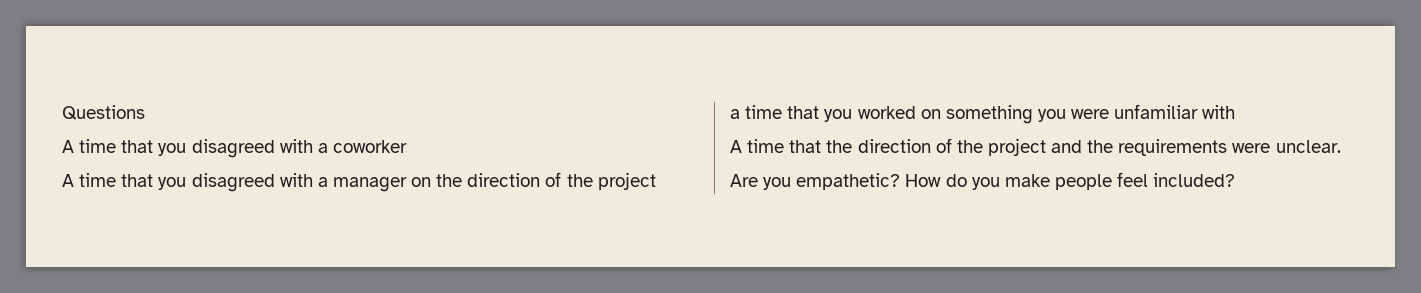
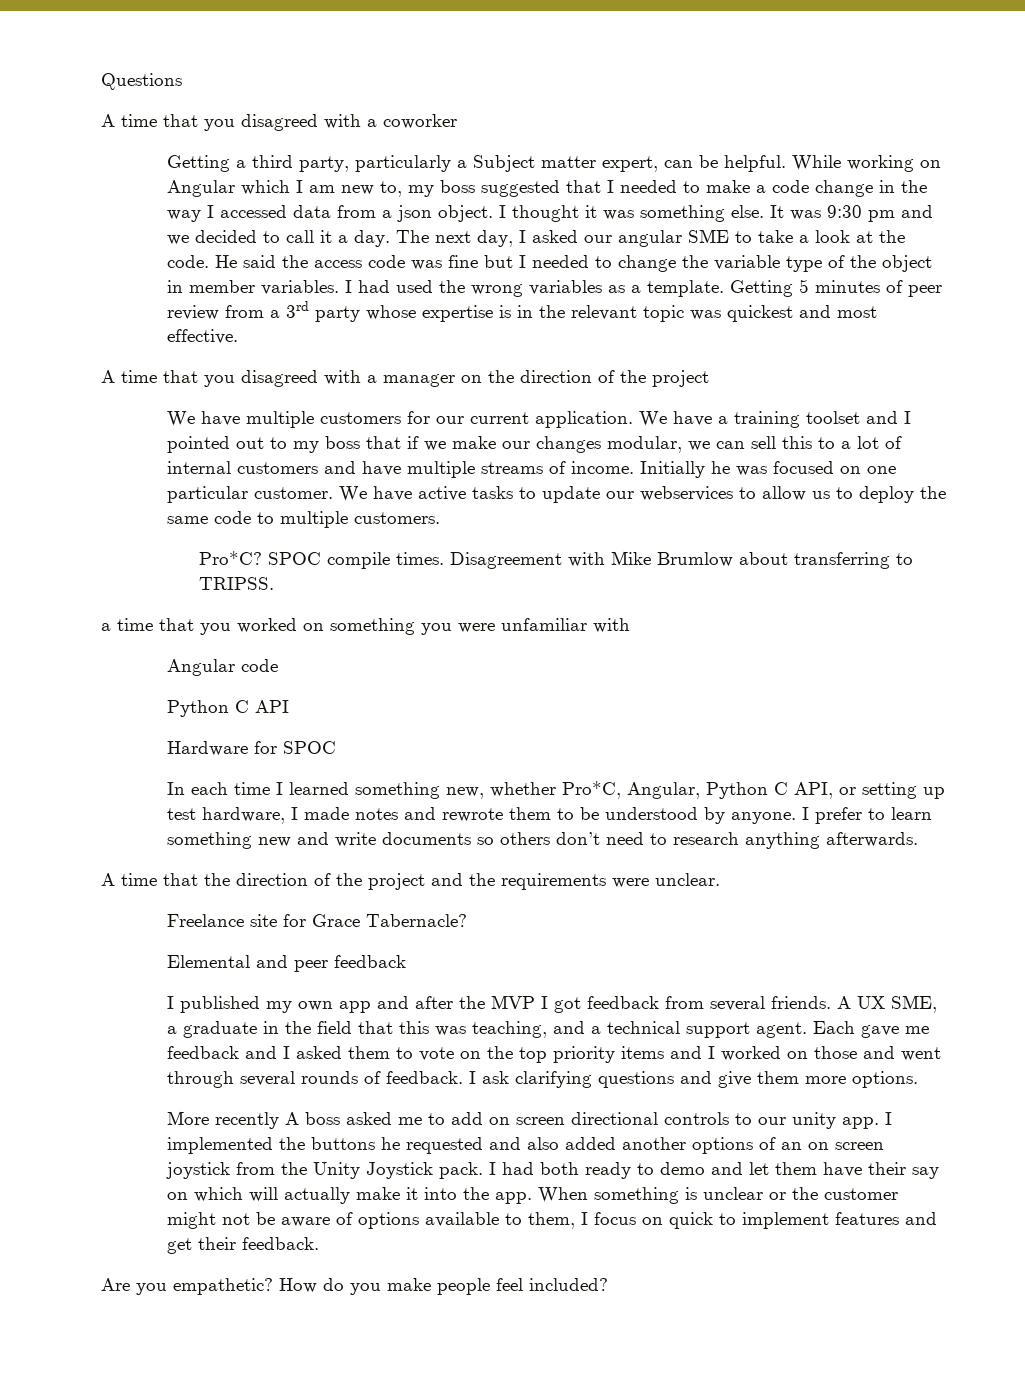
+ Getting a third party, particularly a Subject matter expert, can be helpful. While working on Angular which I am new to, my boss suggested that I needed to make a code change in the way I accessed data from a json object. I thought it was something else. It was 9:30 pm and we decided to call it a day. The next day, I asked our angular SME to take a look at the code. He said the access code was fine but I needed to change the variable type of the object in member variables. I had used the wrong variables as a template. Getting 5 minutes of peer review from a 3rd party whose expertise is in the relevant topic was quickest and most effective.
+ We have multiple customers for our current application. We have a training toolset and I pointed out to my boss that if we make our changes modular, we can sell this to a lot of internal customers and have multiple streams of income. Initially he was focused on one particular customer. We have active tasks to update our webservices to allow us to deploy the same code to multiple customers.
+ Pro*C? SPOC compile times. Disagreement with Mike Brumlow about transferring to TRIPSS.
+ Angular code
+ Python C API
+ Hardware for SPOC
+ In each time I learned something new, whether Pro*C, Angular, Python C API, or setting up test hardware, I made notes and rewrote them to be understood by anyone. I prefer to learn something new and write documents so others don’t need to research anything afterwards.
+ Freelance site for Grace Tabernacle?
+ Elemental and peer feedback
+ I published my own app and after the MVP I got feedback from several friends. A UX SME, a graduate in the field that this was teaching, and a technical support agent. Each gave me feedback and I asked them to vote on the top priority items and I worked on those and went through several rounds of feedback. I ask clarifying questions and give them more options.
+ More recently A boss asked me to add on screen directional controls to our unity app. I implemented the buttons he requested and also added another options of an on screen joystick from the Unity Joystick pack. I had both ready to demo and let them have their say on which will actually make it into the app. When something is unclear or the customer might not be aware of options available to them, I focus on quick to implement features and get their feedback.

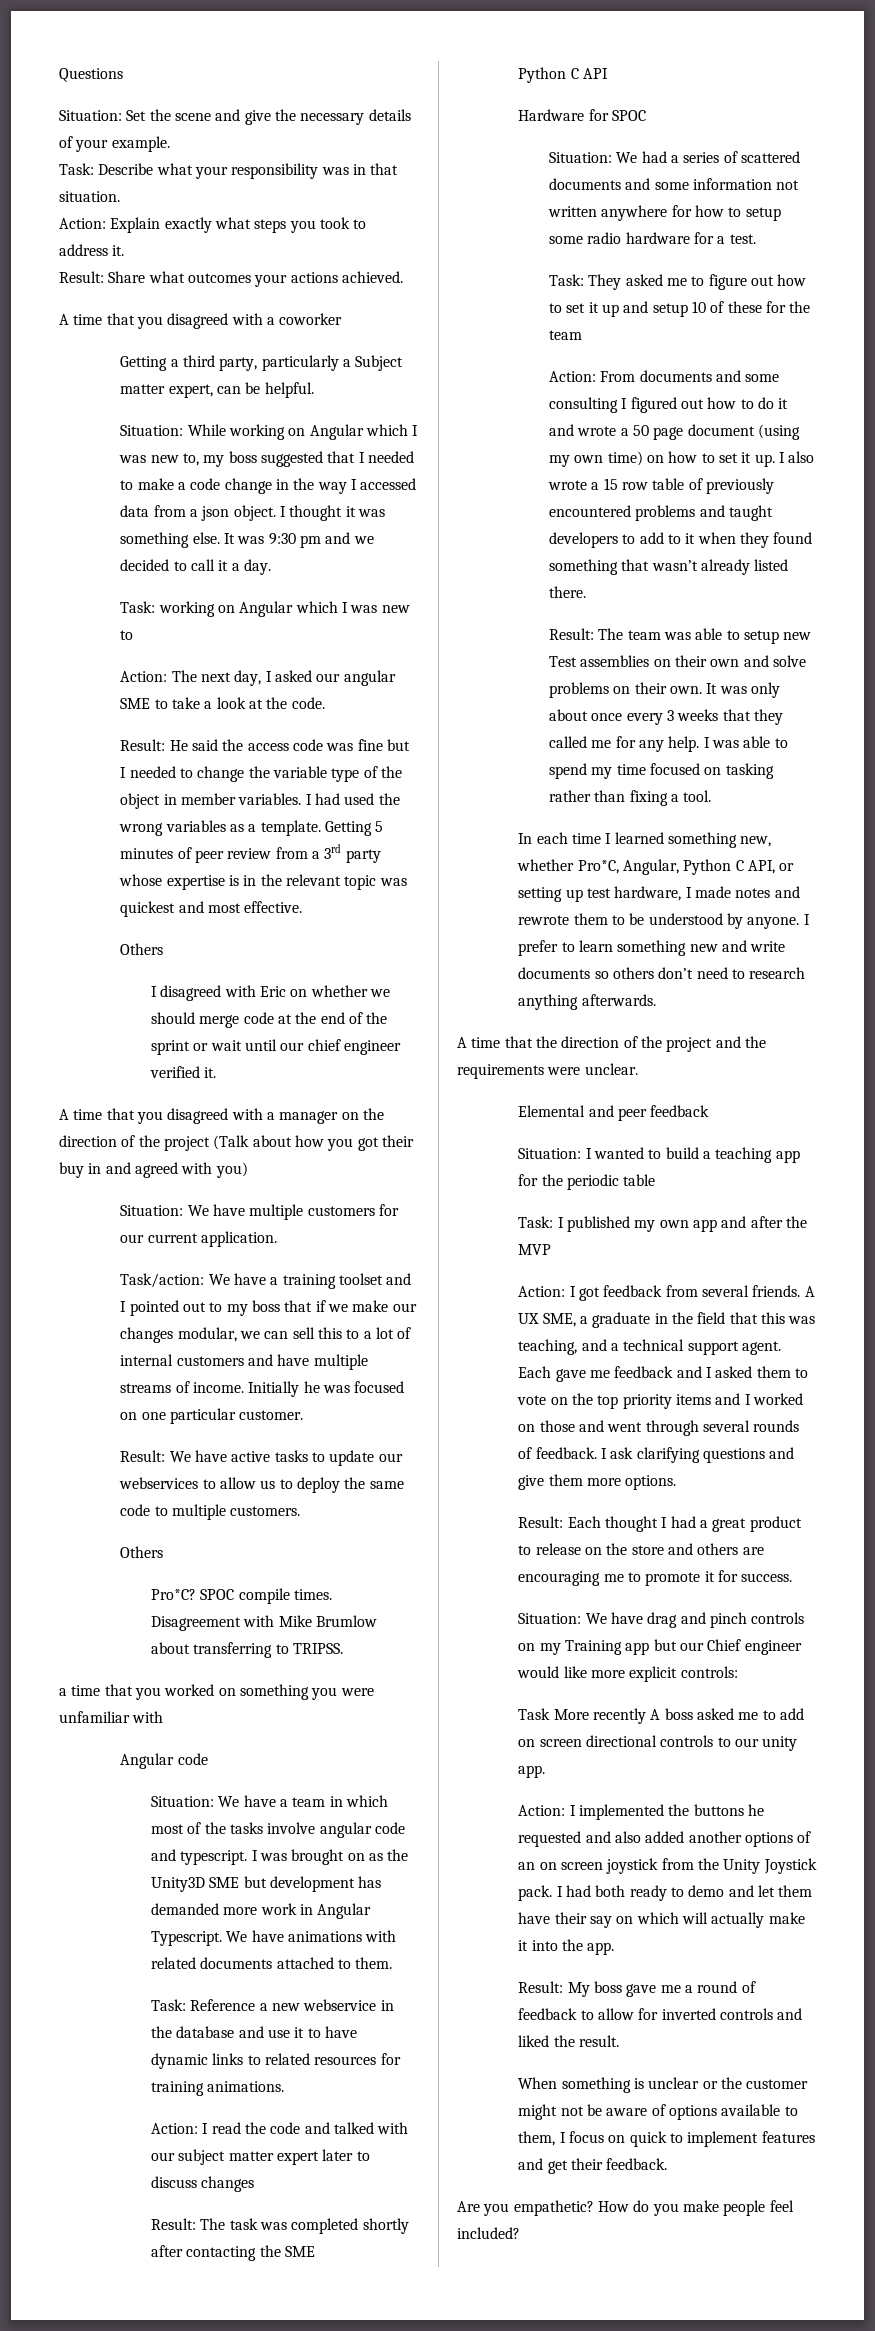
+ Situation: Set the scene and give the necessary details of your example.
+ Task: Describe what your responsibility was in that situation.
+ Action: Explain exactly what steps you took to address it.
+ Result: Share what outcomes your actions achieved.
- Getting a third party, particularly a Subject matter expert, can be helpful. While working on Angular which I am new to, my boss suggested that I needed to make a code change in the way I accessed data from a json object.
+ Getting a third party, particularly a Subject matter expert, can be helpful.
+ Situation: While working on Angular which I was new to, my boss suggested that I needed to make a code change in the way I accessed data from a json object.
- It was 9:30 pm and we decided to call it a day. The next day, I asked our angular SME to take a look at the code. He said the access code was fine but I needed to change the variable type of the object in member variables.
+ It was 9:30 pm and we decided to call it a day.
+ Task: working on Angular which I was new to
+ Action: The next day, I asked our angular SME to take a look at the code.
+ Result: He said the access code was fine but I needed to change the variable type of the object in member variables.
  Getting 5 minutes of peer review from a 3rd party whose expertise is in the relevant topic was quickest and most effective.
+ Others
+ I disagreed with Eric on whether we should merge code at the end of the sprint or wait until our chief engineer verified it.
- A time that you disagreed with a manager on the direction of the project
- We have multiple customers for our current application. We have a training toolset and I pointed out to my boss that if we make our changes modular, we can sell this to a lot of internal customers and have multiple streams of income.
+ A time that you disagreed with a manager on the direction of the project (Talk about how you got their buy in and agreed with you)
+ Situation: We have multiple customers for our current application.
+ Task/action: We have a training toolset and I pointed out to my boss that if we make our changes modular, we can sell this to a lot of internal customers and have multiple streams of income.
- Initially he was focused on one particular customer. We have active tasks to update our webservices to allow us to deploy the same code to multiple customers.
+ Initially he was focused on one particular customer.
+ Result: We have active tasks to update our webservices to allow us to deploy the same code to multiple customers.
+ Others
+ Situation: We have a team in which most of the tasks involve angular code and typescript. I was brought on as the Unity3D SME but development has demanded more work in Angular Typescript. We have animations with related documents attached to them.
+ Task: Reference a new webservice in the database and use it to have dynamic links to related resources for training animations.
+ Action: I read the code and talked with our subject matter expert later to discuss changes
+ Result: The task was completed shortly after contacting the SME
+ Situation: We had a series of scattered documents and some information not written anywhere for how to setup some radio hardware for a test.
+ Task: They asked me to figure out how to set it up and setup 10 of these for the team
+ Action: From documents and some consulting I figured out how to do it and wrote a 50 page document (using my own time) on how to set it up. I also wrote a 15 row table of previously encountered problems and taught developers to add to it when they found something that wasn’t already listed there.
+ Result: The team was able to setup new Test assemblies on their own and solve problems on their own. It was only about once every 3 weeks that they called me for any help. I was able to spend my time focused on tasking rather than fixing a tool.
- Freelance site for Grace Tabernacle?
- I published my own app and after the MVP I got feedback from several friends.
+ Situation: I wanted to build a teaching app for the periodic table
+ Task: I published my own app and after the MVP
+ Action: I got feedback from several friends.
- More recently A boss asked me to add on screen directional controls to our unity app. I implemented the buttons he requested and also added another options of an on screen joystick from the Unity Joystick pack.
+ Result: Each thought I had a great product to release on the store and others are encouraging me to promote it for success.
+ Situation: We have drag and pinch controls on my Training app but our Chief engineer would like more explicit controls:
+ Task More recently A boss asked me to add on screen directional controls to our unity app.
+ Action: I implemented the buttons he requested and also added another options of an on screen joystick from the Unity Joystick pack.
- I had both ready to demo and let them have their say on which will actually make it into the app. When something is unclear or the customer might not be aware of options available to them, I focus on quick to implement features and get their feedback.
+ I had both ready to demo and let them have their say on which will actually make it into the app.
+ Result: My boss gave me a round of feedback to allow for inverted controls and liked the result.
+ When something is unclear or the customer might not be aware of options available to them, I focus on quick to implement features and get their feedback.

